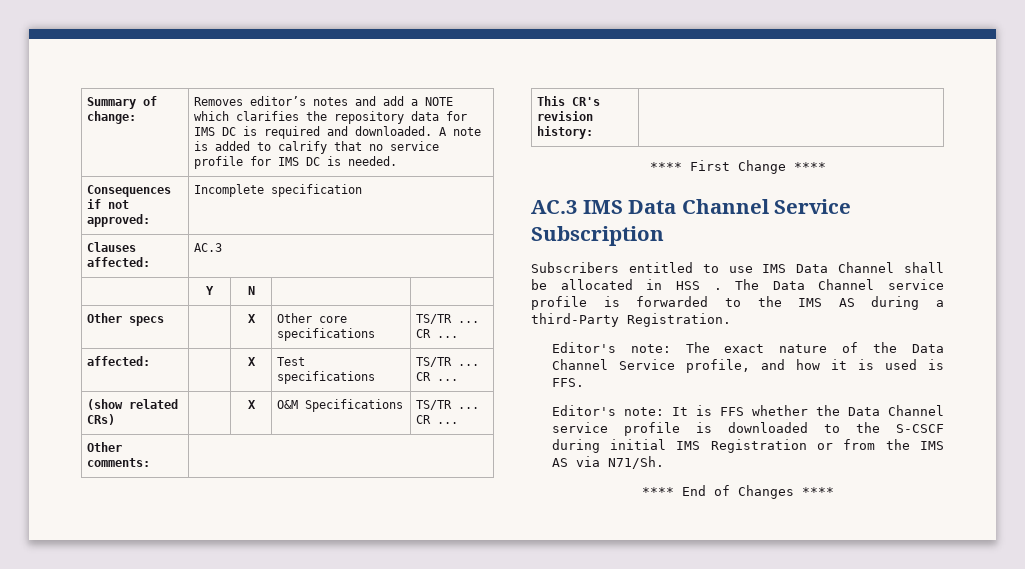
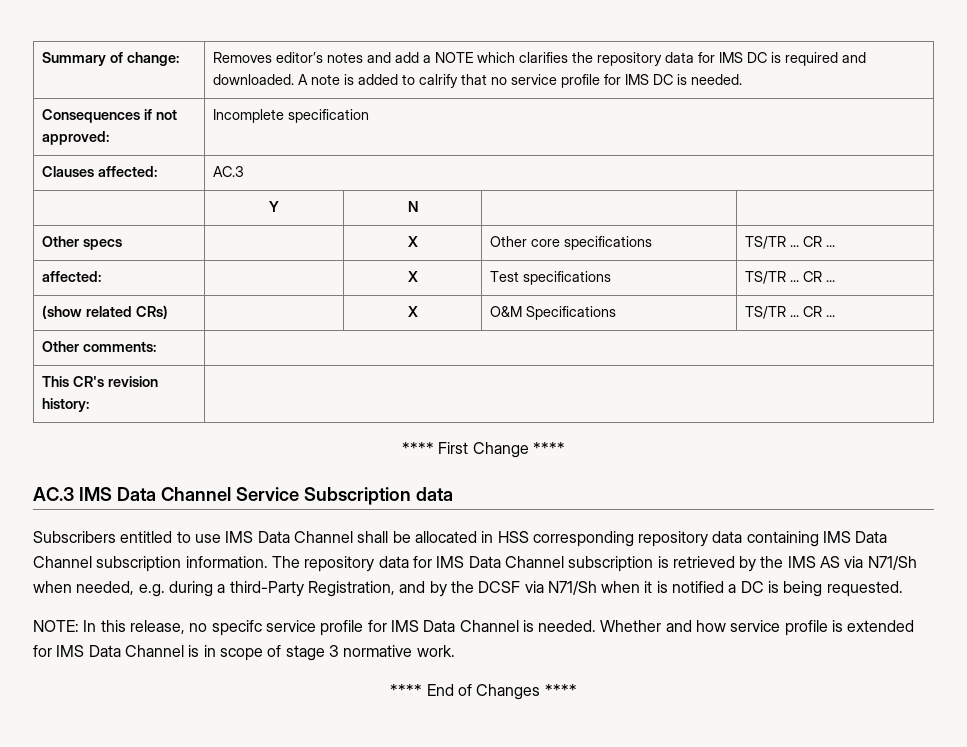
- AC.3 IMS Data Channel Service Subscription
+ AC.3 IMS Data Channel Service Subscription data
- Subscribers entitled to use IMS Data Channel shall be allocated in HSS . The Data Channel service profile is forwarded to the IMS AS during a third-Party Registration.
- Editor's note: The exact nature of the Data Channel Service profile, and how it is used is FFS.
- Editor's note: It is FFS whether the Data Channel service profile is downloaded to the S-CSCF during initial IMS Registration or from the IMS AS via N71/Sh.
+ Subscribers entitled to use IMS Data Channel shall be allocated in HSS corresponding repository data containing IMS Data Channel subscription information. The repository data for IMS Data Channel subscription is retrieved by the IMS AS via N71/Sh when needed, e.g. during a third-Party Registration, and by the DCSF via N71/Sh when it is notified a DC is being requested.
+ NOTE: In this release, no specifc service profile for IMS Data Channel is needed. Whether and how service profile is extended for IMS Data Channel is in scope of stage 3 normative work.

